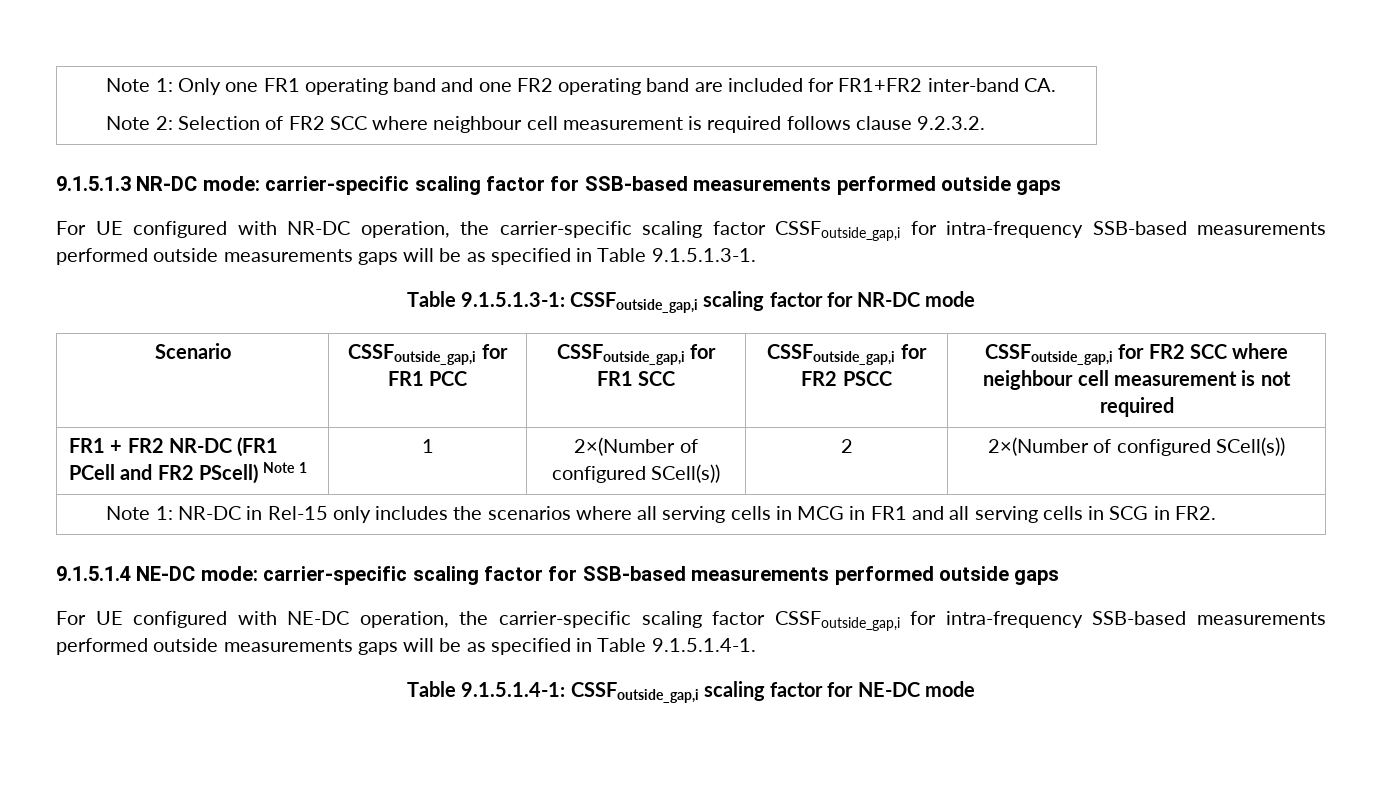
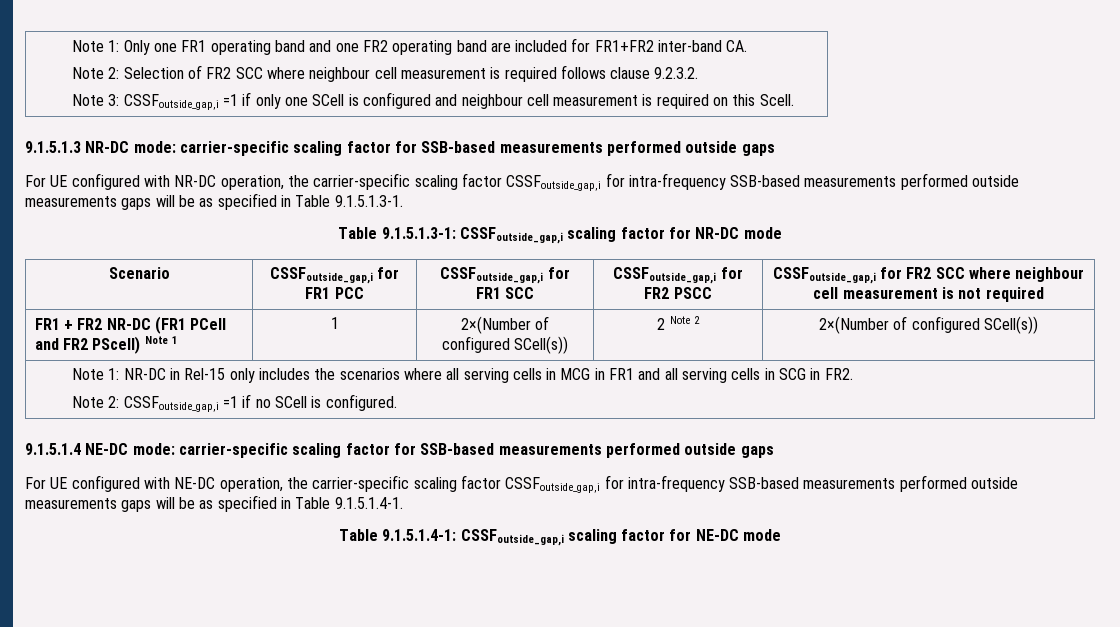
+ Note 3: CSSFoutside_gap,i =1 if only one SCell is configured and neighbour cell measurement is required on this Scell.
- FR1 + FR2 NR-DC (FR1 PCell and FR2 PScell) Note 1 | 1 | 2×(Number of configured SCell(s)) | 2 | 2×(Number of configured SCell(s))
+ FR1 + FR2 NR-DC (FR1 PCell and FR2 PScell) Note 1 | 1 | 2×(Number of configured SCell(s)) | 2 Note 2 | 2×(Number of configured SCell(s))
  Note 1: NR-DC in Rel-15 only includes the scenarios where all serving cells in MCG in FR1 and all serving cells in SCG in FR2.
+ Note 2: CSSFoutside_gap,i =1 if no SCell is configured.

